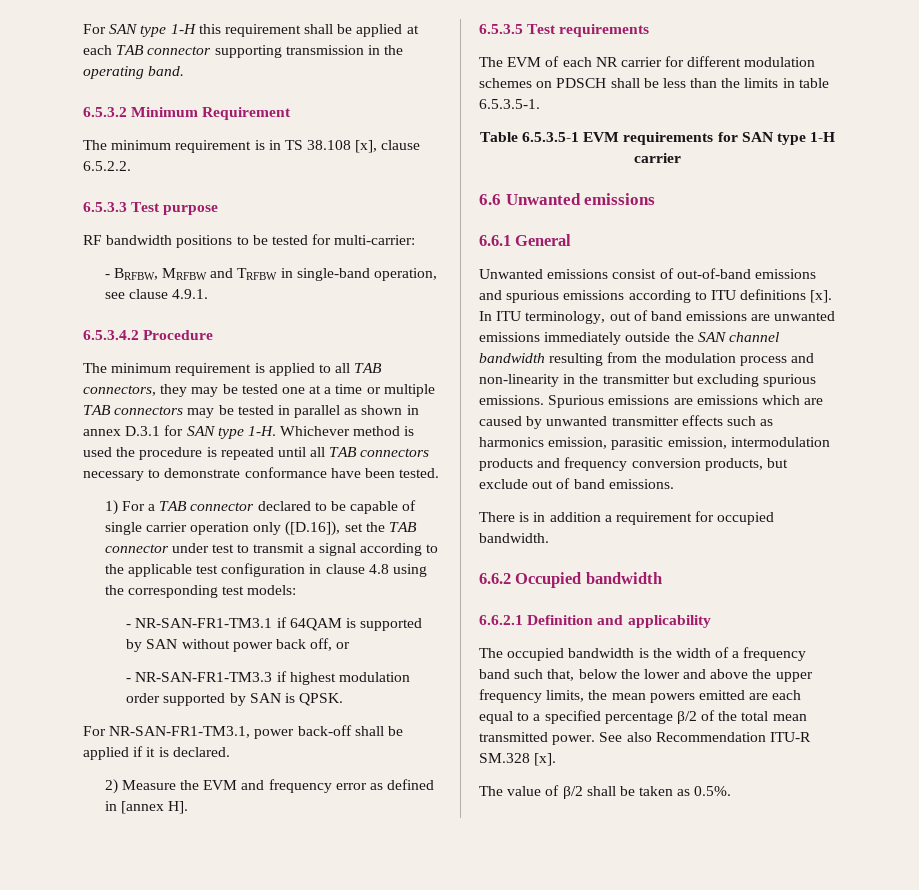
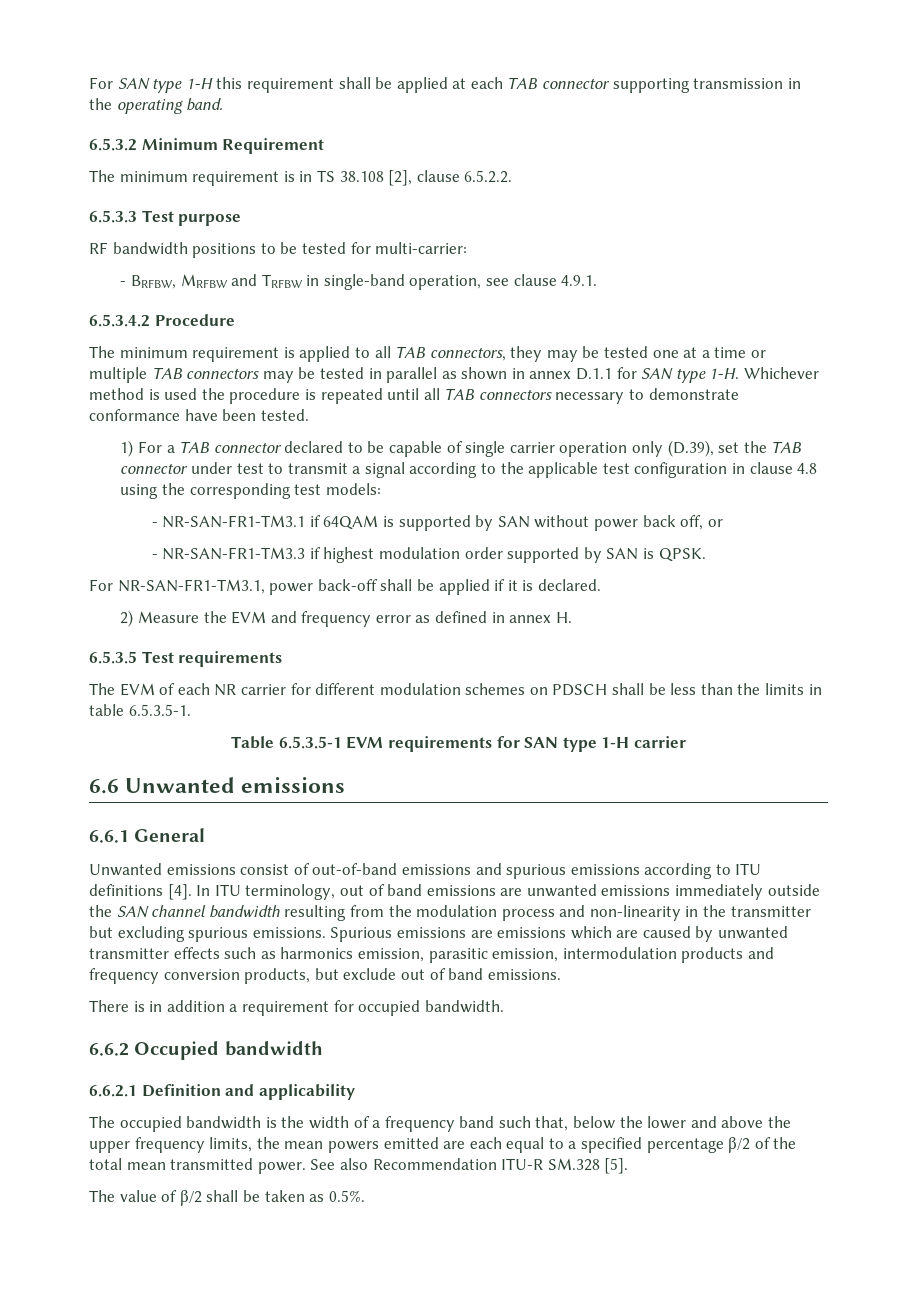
- The minimum requirement is in TS 38.108 [x], clause 6.5.2.2.
+ The minimum requirement is in TS 38.108 [2], clause 6.5.2.2.
- The minimum requirement is applied to all TAB connectors, they may be tested one at a time or multiple TAB connectors may be tested in parallel as shown in annex D.3.1 for SAN type 1-H.
+ The minimum requirement is applied to all TAB connectors, they may be tested one at a time or multiple TAB connectors may be tested in parallel as shown in annex D.1.1 for SAN type 1-H.
- 1) For a TAB connector declared to be capable of single carrier operation only ([D.16]), set the TAB connector under test to transmit a signal according to the applicable test configuration in clause 4.8 using the corresponding test models:
+ 1) For a TAB connector declared to be capable of single carrier operation only (D.39), set the TAB connector under test to transmit a signal according to the applicable test configuration in clause 4.8 using the corresponding test models:
- 2) Measure the EVM and frequency error as defined in [annex H].
+ 2) Measure the EVM and frequency error as defined in annex H.
- Unwanted emissions consist of out-of-band emissions and spurious emissions according to ITU definitions [x].
+ Unwanted emissions consist of out-of-band emissions and spurious emissions according to ITU definitions [4].
- See also Recommendation ITU-R SM.328 [x].
+ See also Recommendation ITU-R SM.328 [5].

